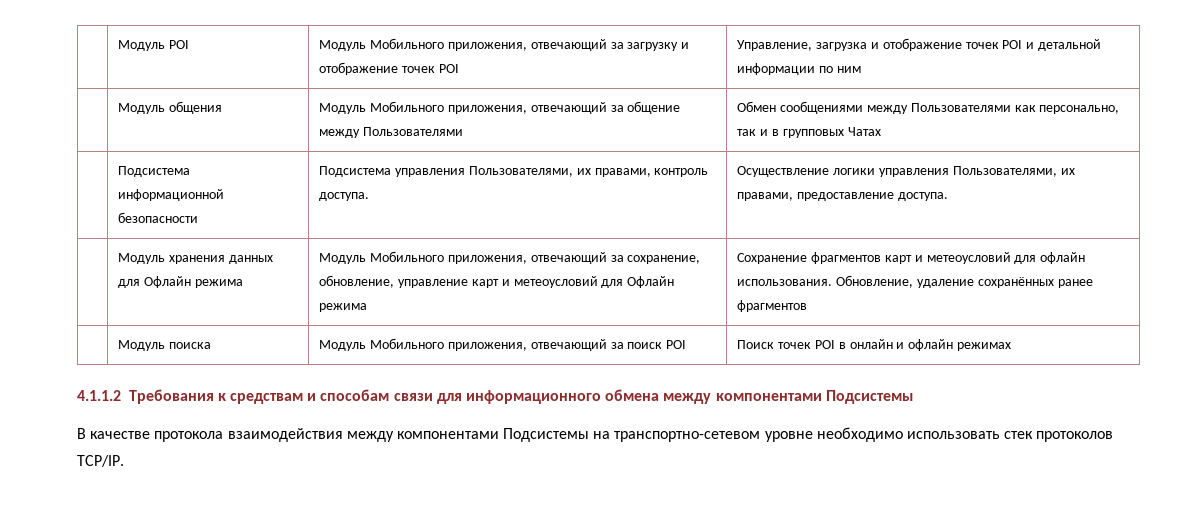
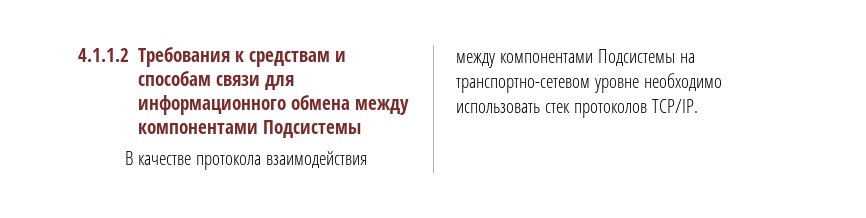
- | Модуль POI | Модуль Мобильного приложения, отвечающий за загрузку и отображение точек POI | Управление, загрузка и отображение точек POI и детальной информации по ним
- | Модуль общения | Модуль Мобильного приложения, отвечающий за общение между Пользователями | Обмен сообщениями между Пользователями как персонально, так и в групповых Чатах
- | Подсистема информационной безопасности | Подсистема управления Пользователями, их правами, контроль доступа. | Осуществление логики управления Пользователями, их правами, предоставление доступа.
- | Модуль хранения данных для Офлайн режима | Модуль Мобильного приложения, отвечающий за сохранение, обновление, управление карт и метеоусловий для Офлайн режима | Сохранение фрагментов карт и метеоусловий для офлайн использования. Обновление, удаление сохранённых ранее фрагментов
- | Модуль поиска | Модуль Мобильного приложения, отвечающий за поиск POI | Поиск точек POI в онлайн и офлайн режимах

